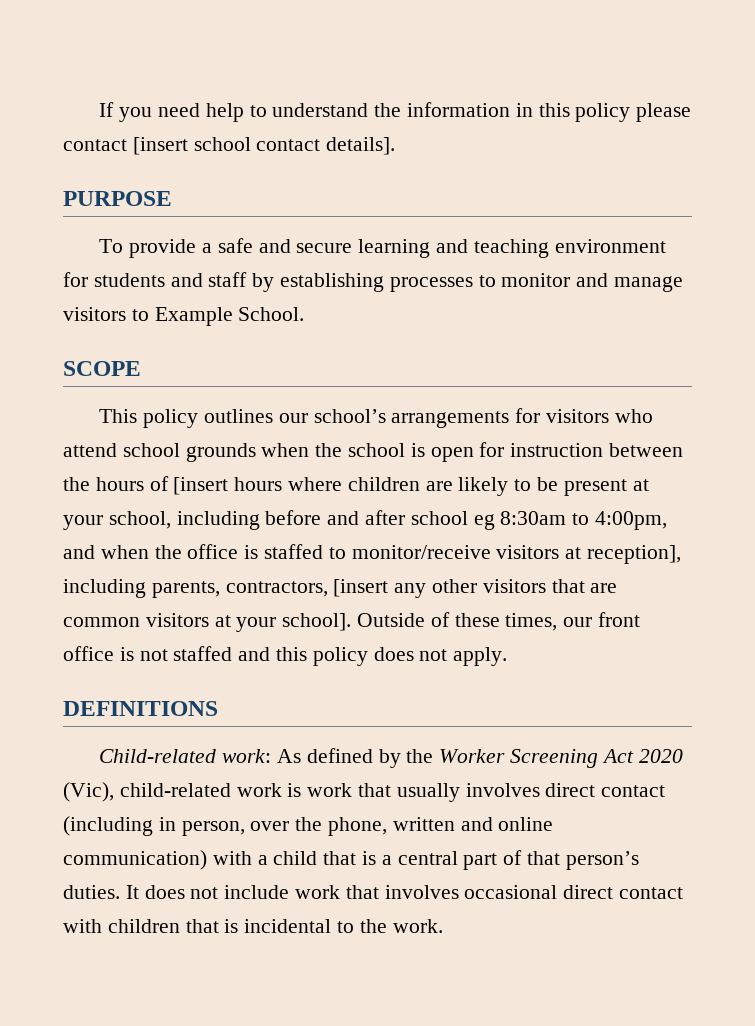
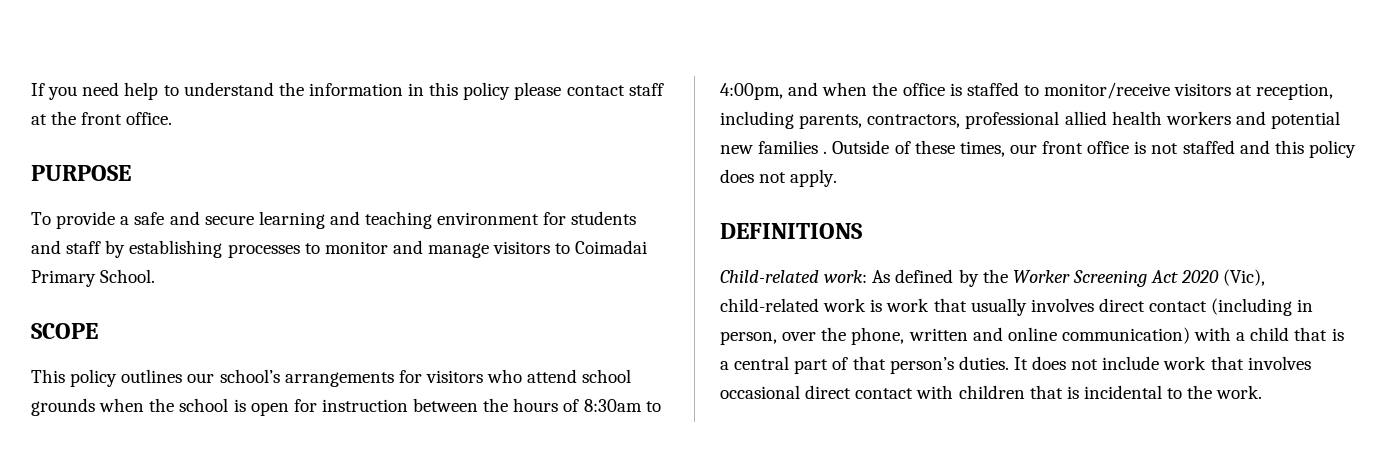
- If you need help to understand the information in this policy please contact [insert school contact details].
+ If you need help to understand the information in this policy please contact staff at the front office.
- To provide a safe and secure learning and teaching environment for students and staff by establishing processes to monitor and manage visitors to Example School.
+ To provide a safe and secure learning and teaching environment for students and staff by establishing processes to monitor and manage visitors to Coimadai Primary School.
- This policy outlines our school’s arrangements for visitors who attend school grounds when the school is open for instruction between the hours of [insert hours where children are likely to be present at your school, including before and after school eg 8:30am to 4:00pm, and when the office is staffed to monitor/receive visitors at reception], including parents, contractors, [insert any other visitors that are common visitors at your school].
+ This policy outlines our school’s arrangements for visitors who attend school grounds when the school is open for instruction between the hours of 8:30am to 4:00pm, and when the office is staffed to monitor/receive visitors at reception, including parents, contractors, professional allied health workers and potential new families .

